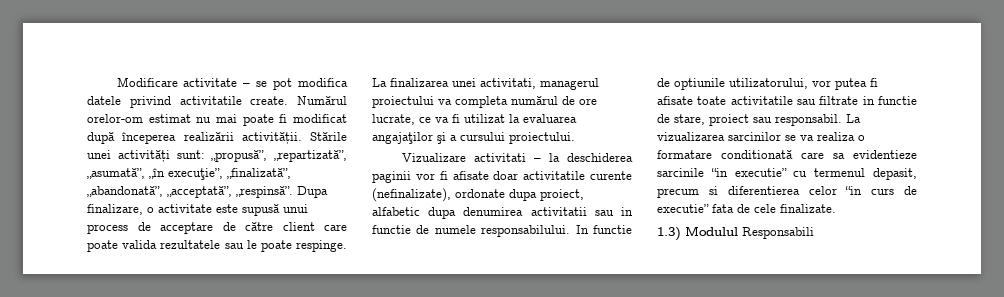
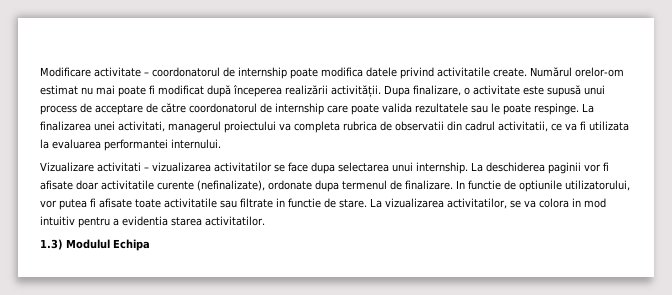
- Modificare activitate – se pot modifica datele privind activitatile create.
+ Modificare activitate – coordonatorul de internship poate modifica datele privind activitatile create.
- Stările unei activități sunt: „propusă”, „repartizată”, „asumată”, „în execuţie”, „finalizată”, „abandonată”, „acceptată”, „respinsă”.
- Dupa finalizare, o activitate este supusă unui process de acceptare de către client care poate valida rezultatele sau le poate respinge.
+ Dupa finalizare, o activitate este supusă unui process de acceptare de către coordonatorul de internship care poate valida rezultatele sau le poate respinge.
- La finalizarea unei activitati, managerul proiectului va completa numărul de ore lucrate, ce va fi utilizat la evaluarea angajaţilor şi a cursului proiectului.
- Vizualizare activitati – la deschiderea paginii vor fi afisate doar activitatile curente (nefinalizate), ordonate dupa proiect, alfabetic dupa denumirea activitatii sau in functie de numele responsabilului.
+ La finalizarea unei activitati, managerul proiectului va completa rubrica de observatii din cadrul activitatii, ce va fi utilizata la evaluarea performantei internului.
+ Vizualizare activitati – vizualizarea activitatilor se face dupa selectarea unui internship. La deschiderea paginii vor fi afisate doar activitatile curente (nefinalizate), ordonate dupa termenul de finalizare.
- In functie de optiunile utilizatorului, vor putea fi afisate toate activitatile sau filtrate in functie de stare, proiect sau responsabil.
+ In functie de optiunile utilizatorului, vor putea fi afisate toate activitatile sau filtrate in functie de stare.
- La vizualizarea sarcinilor se va realiza o formatare conditionată care sa evidentieze sarcinile “in executie” cu termenul depasit, precum si diferentierea celor “in curs de executie” fata de cele finalizate.
+ La vizualizarea activitatilor, se va colora in mod intuitiv pentru a evidentia starea activitatilor.
- 1.3) Modulul Responsabili
+ 1.3) Modulul Echipa

